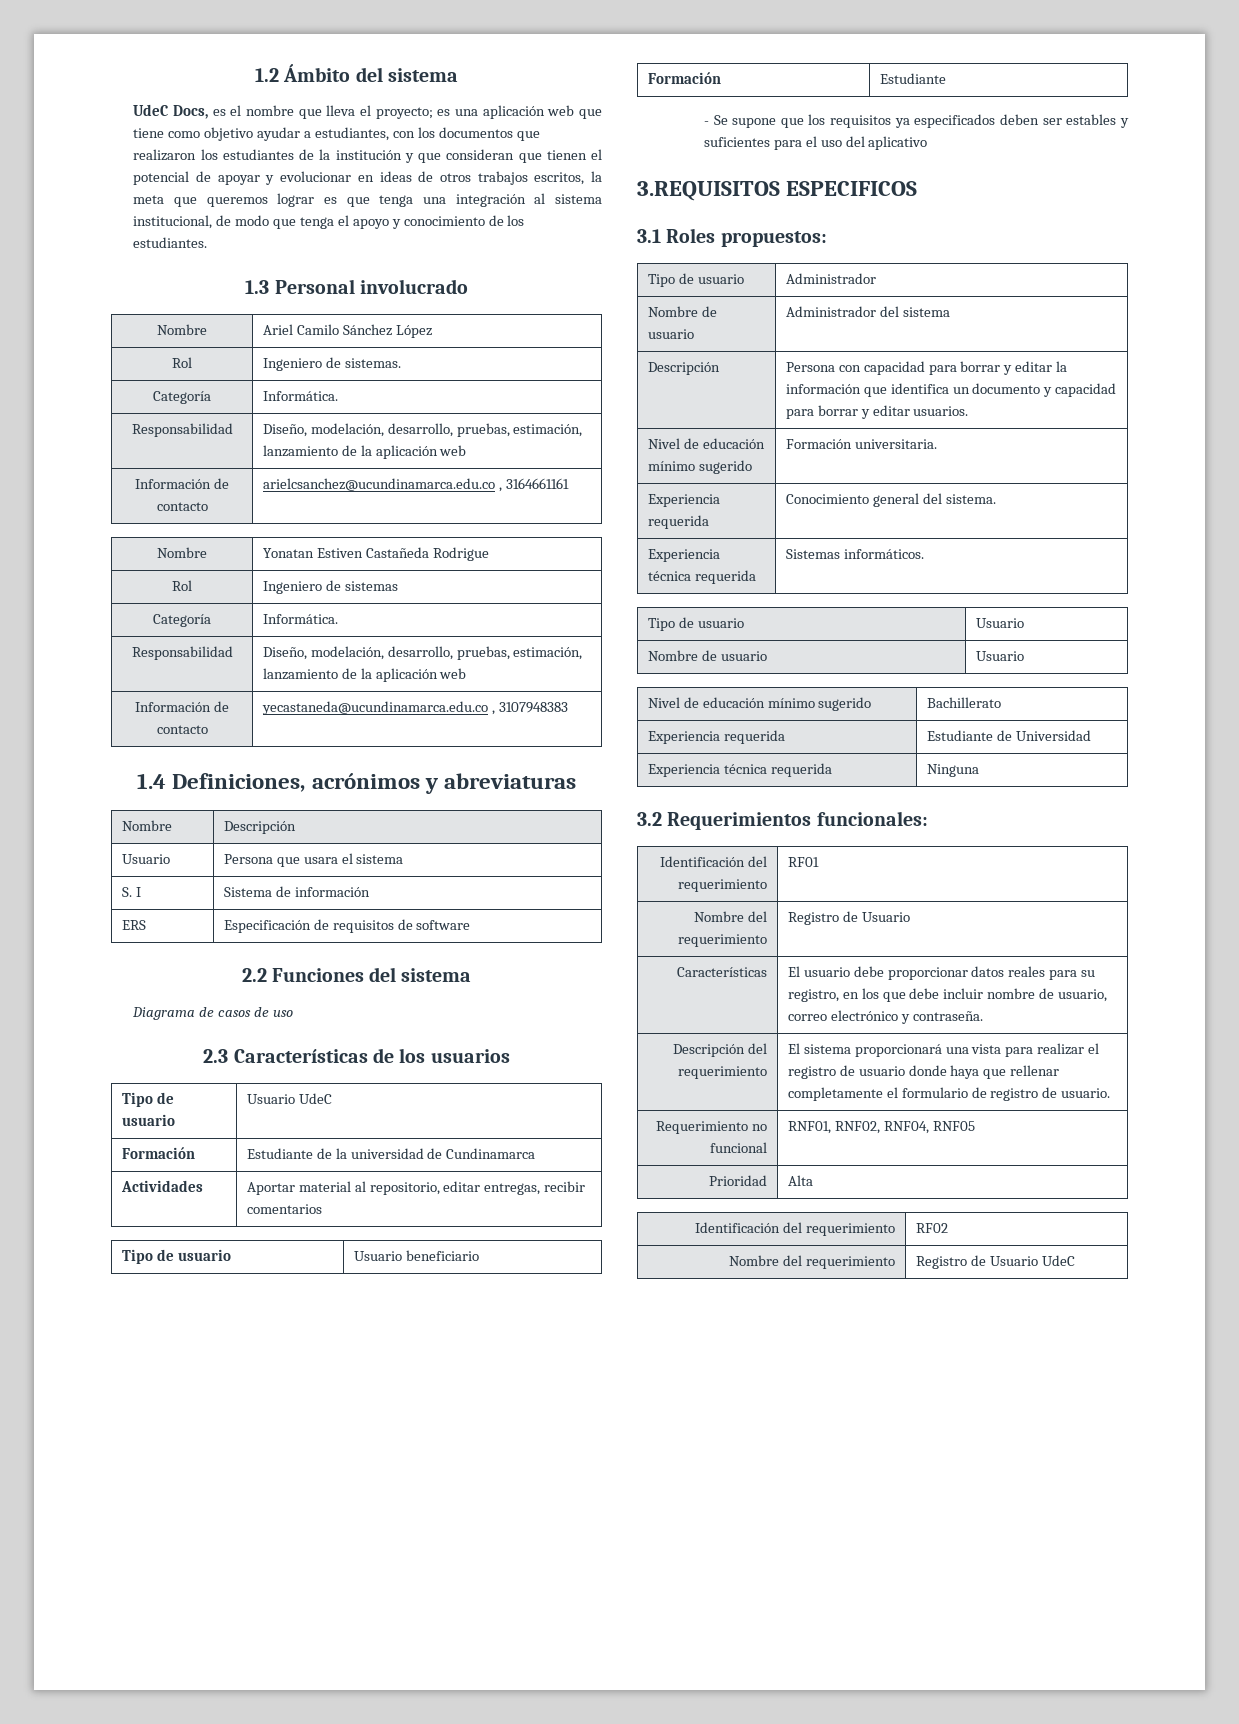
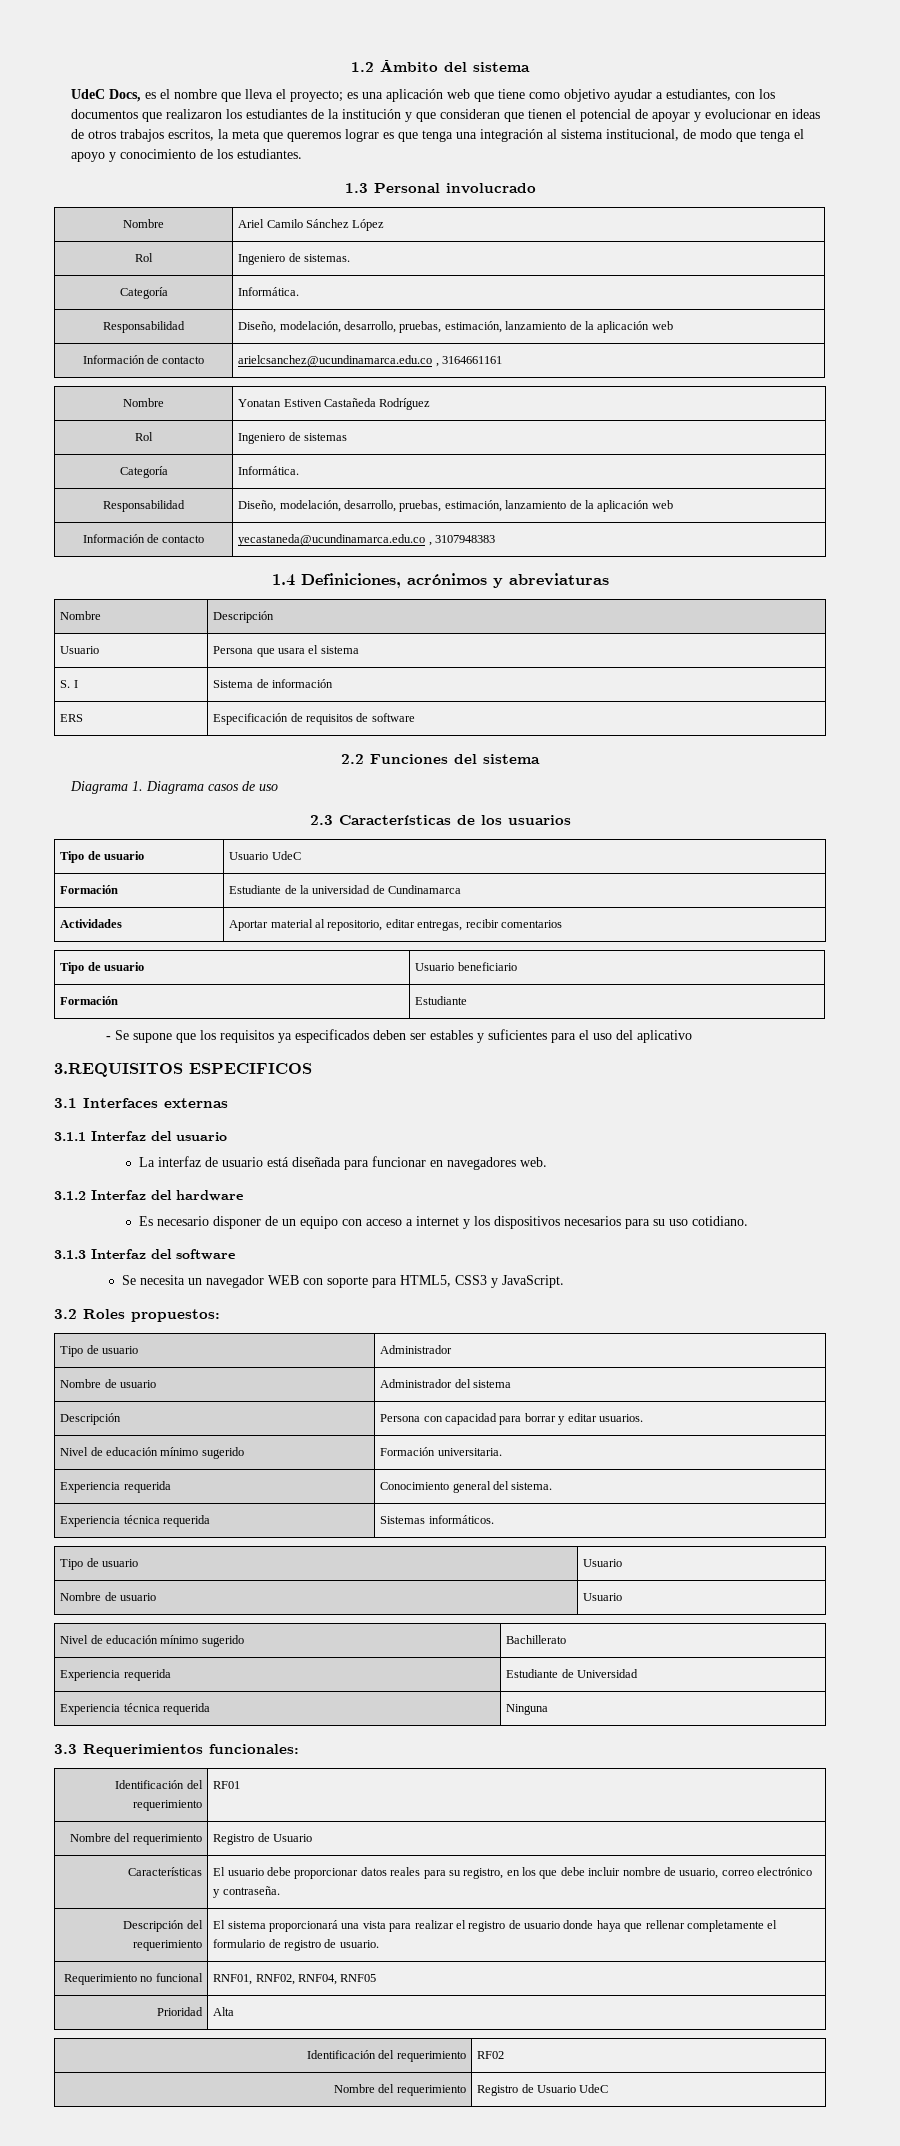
- Nombre | Yonatan Estiven Castañeda Rodrigue
+ Nombre | Yonatan Estiven Castañeda Rodríguez
- Diagrama de casos de uso
+ Diagrama 1. Diagrama casos de uso
- 3.1 Roles propuestos:
+ 3.1 Interfaces externas
+ 3.1.1 Interfaz del usuario
+ La interfaz de usuario está diseñada para funcionar en navegadores web.
+ 3.1.2 Interfaz del hardware
+ Es necesario disponer de un equipo con acceso a internet y los dispositivos necesarios para su uso cotidiano.
+ 3.1.3 Interfaz del software
+ Se necesita un navegador WEB con soporte para HTML5, CSS3 y JavaScript.
+ 3.2 Roles propuestos:
- Descripción | Persona con capacidad para borrar y editar la información que identifica un documento y capacidad para borrar y editar usuarios.
+ Descripción | Persona con capacidad para borrar y editar usuarios.
- 3.2 Requerimientos funcionales:
+ 3.3 Requerimientos funcionales:

